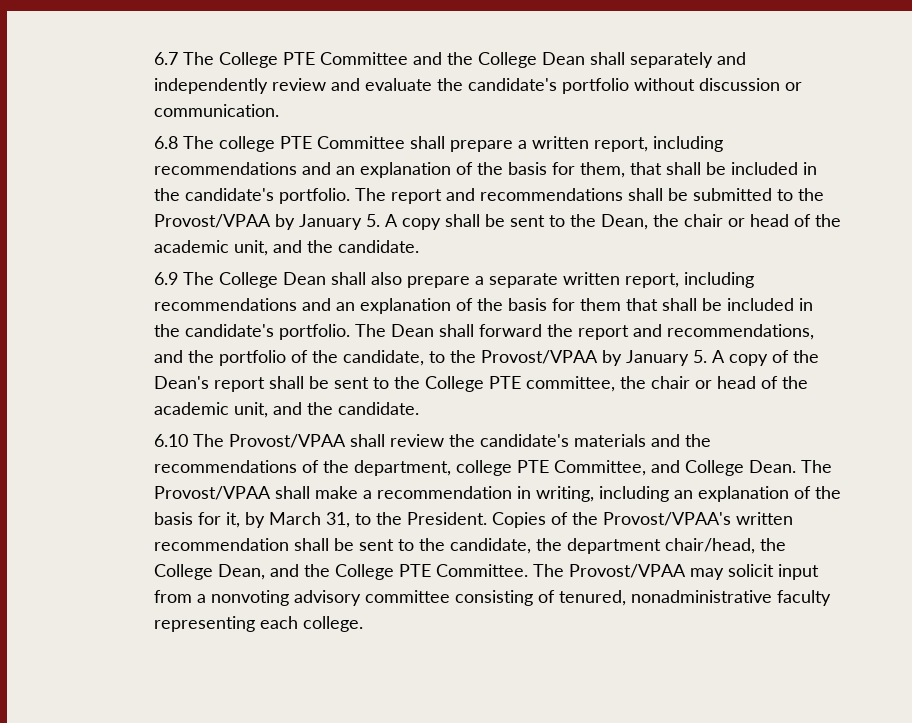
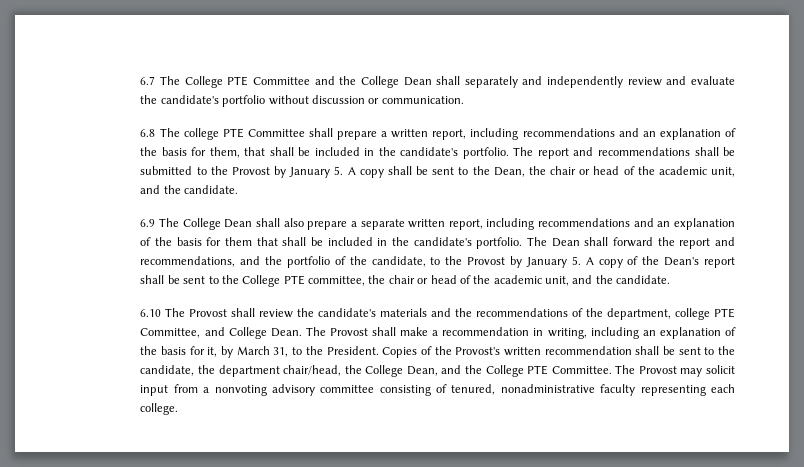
- The report and recommendations shall be submitted to the Provost/VPAA by January 5. A copy shall be sent to the Dean, the chair or head of the academic unit, and the candidate.
+ The report and recommendations shall be submitted to the Provost by January 5. A copy shall be sent to the Dean, the chair or head of the academic unit, and the candidate.
- The Dean shall forward the report and recommendations, and the portfolio of the candidate, to the Provost/VPAA by January 5. A copy of the Dean's report shall be sent to the College PTE committee, the chair or head of the academic unit, and the candidate.
+ The Dean shall forward the report and recommendations, and the portfolio of the candidate, to the Provost by January 5. A copy of the Dean's report shall be sent to the College PTE committee, the chair or head of the academic unit, and the candidate.
- 6.10 The Provost/VPAA shall review the candidate's materials and the recommendations of the department, college PTE Committee, and College Dean.
+ 6.10 The Provost shall review the candidate's materials and the recommendations of the department, college PTE Committee, and College Dean.
- The Provost/VPAA shall make a recommendation in writing, including an explanation of the basis for it, by March 31, to the President.
+ The Provost shall make a recommendation in writing, including an explanation of the basis for it, by March 31, to the President.
- Copies of the Provost/VPAA's written recommendation shall be sent to the candidate, the department chair/head, the College Dean, and the College PTE Committee.
+ Copies of the Provost's written recommendation shall be sent to the candidate, the department chair/head, the College Dean, and the College PTE Committee.
- The Provost/VPAA may solicit input from a nonvoting advisory committee consisting of tenured, nonadministrative faculty representing each college.
+ The Provost may solicit input from a nonvoting advisory committee consisting of tenured, nonadministrative faculty representing each college.

